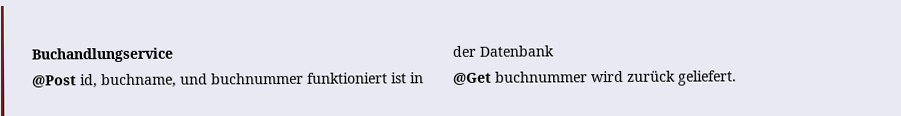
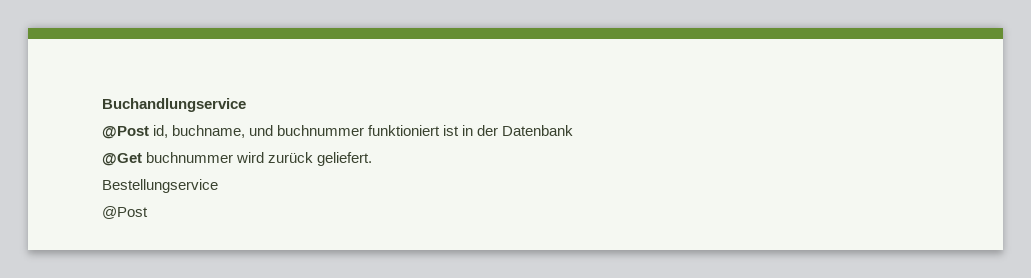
+ Bestellungservice
+ @Post

